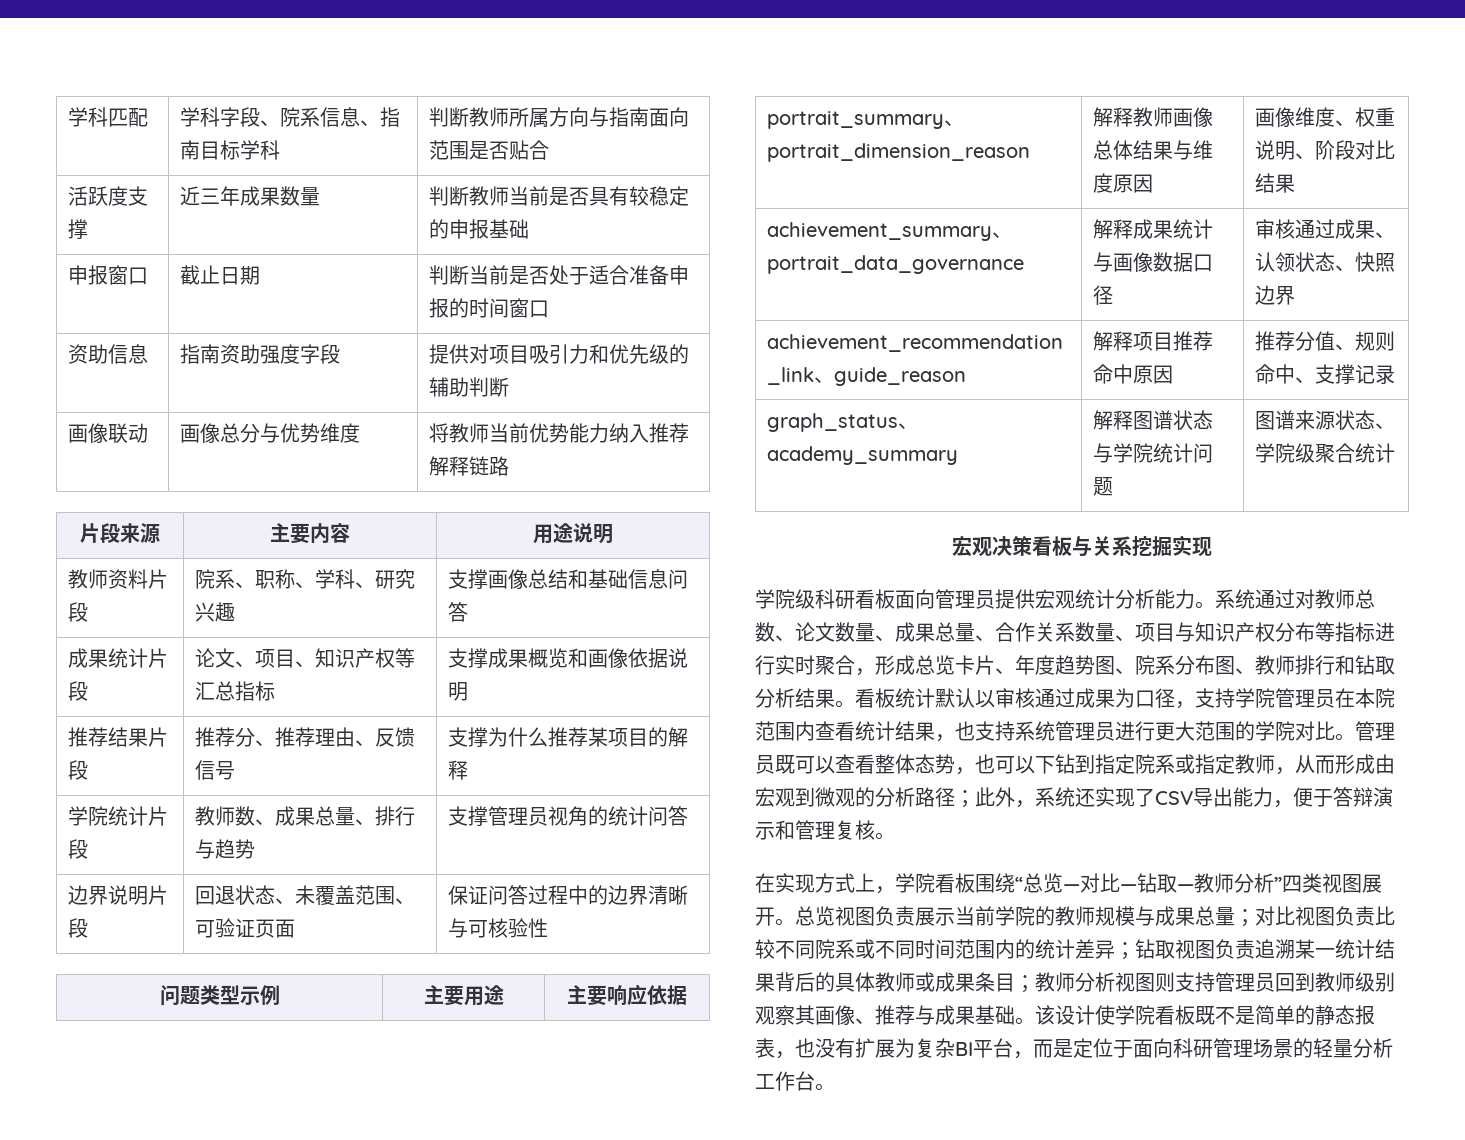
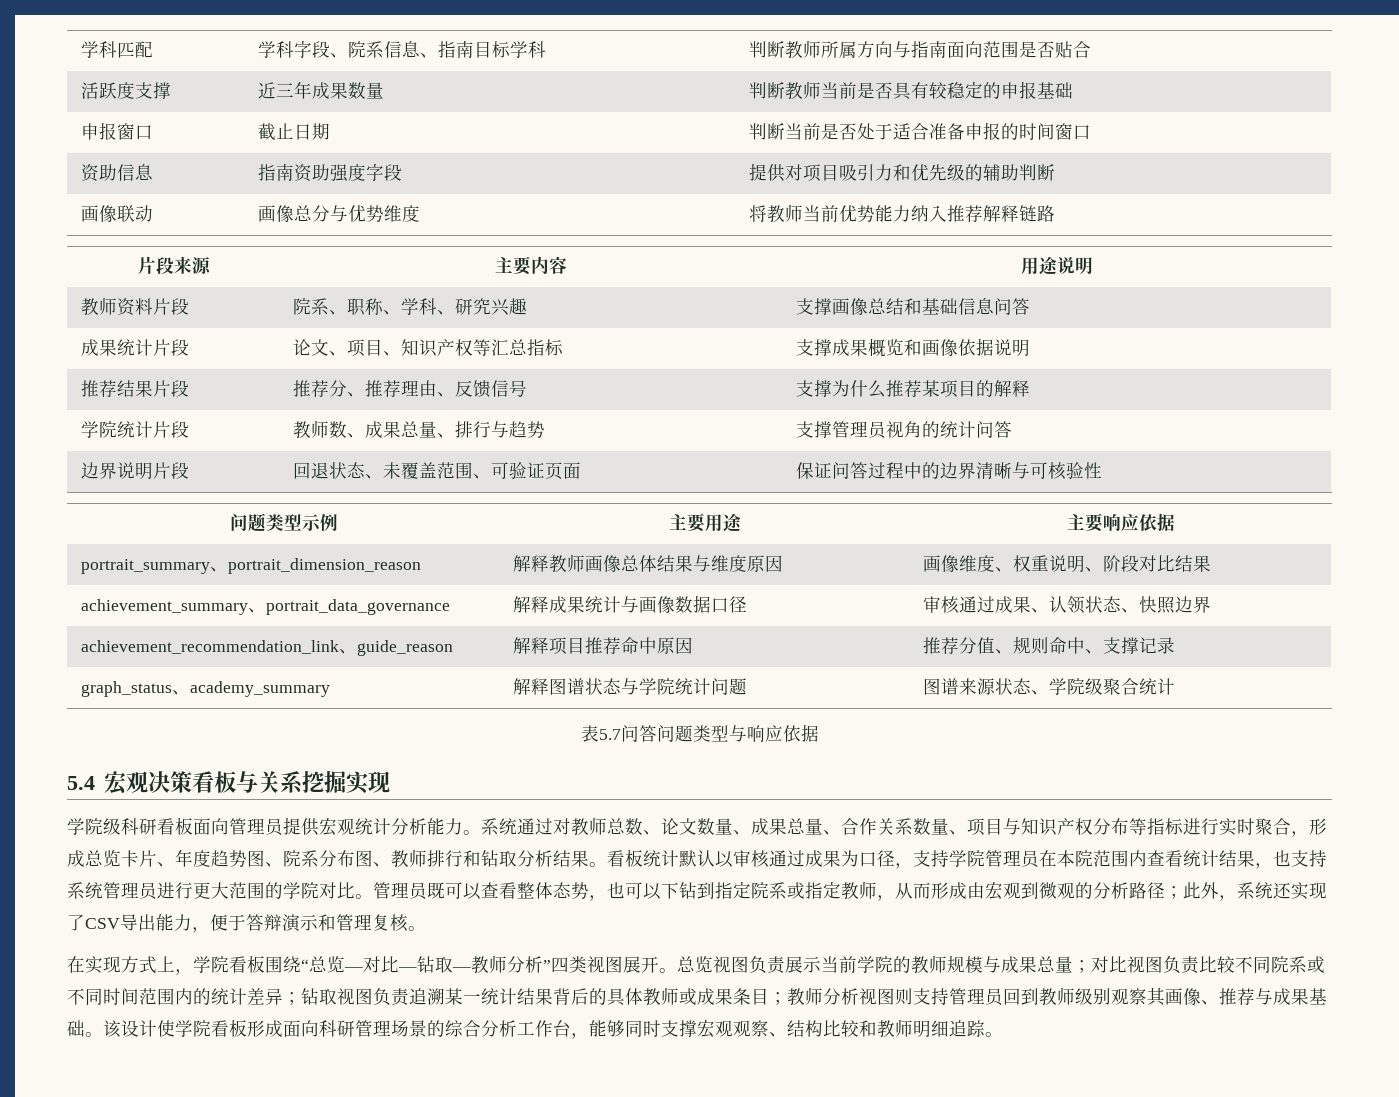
- 宏观决策看板与关系挖掘实现
+ 表5.7问答问题类型与响应依据
+ 5.4宏观决策看板与关系挖掘实现
- 该设计使学院看板既不是简单的静态报表，也没有扩展为复杂BI平台，而是定位于面向科研管理场景的轻量分析工作台。
+ 该设计使学院看板形成面向科研管理场景的综合分析工作台，能够同时支撑宏观观察、结构比较和教师明细追踪。

